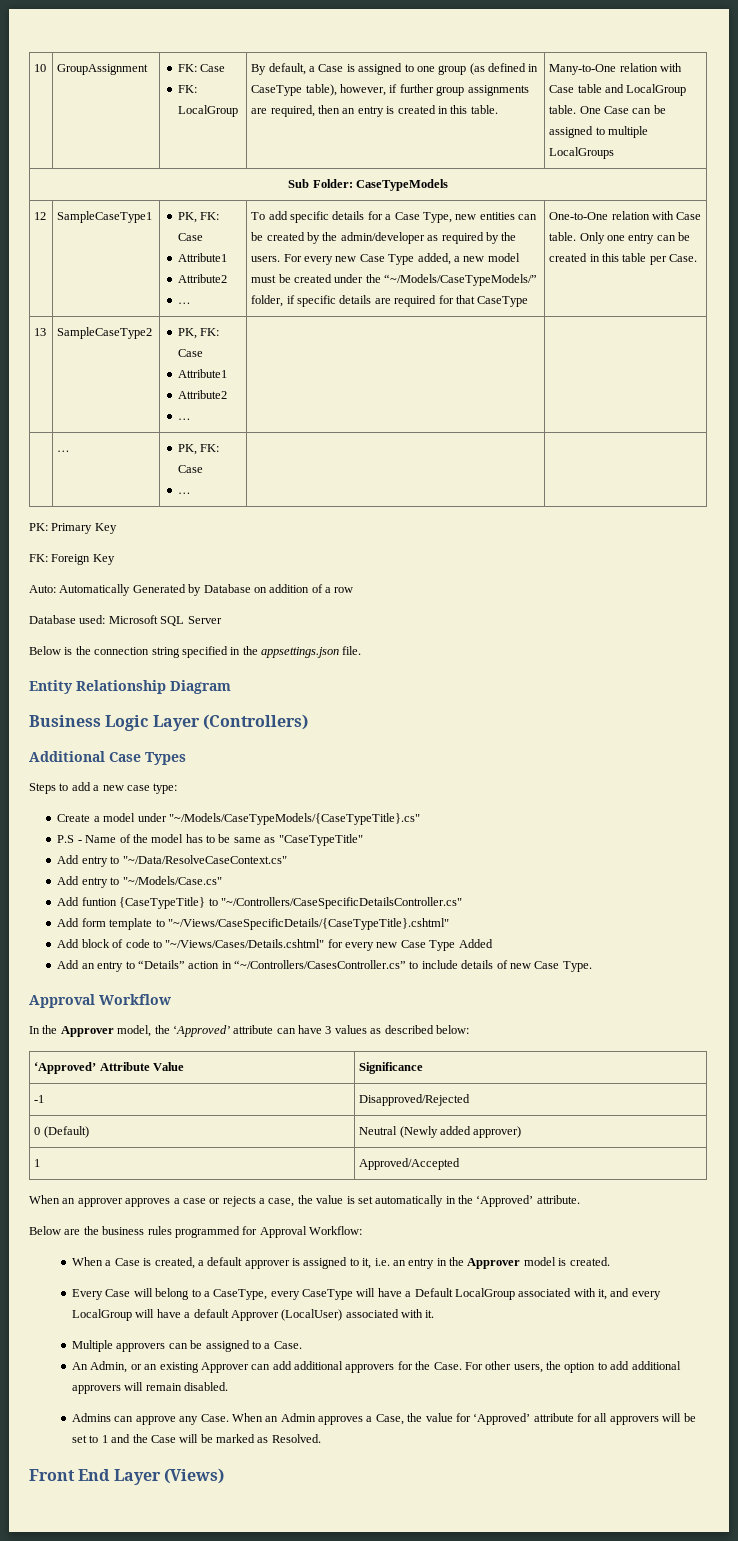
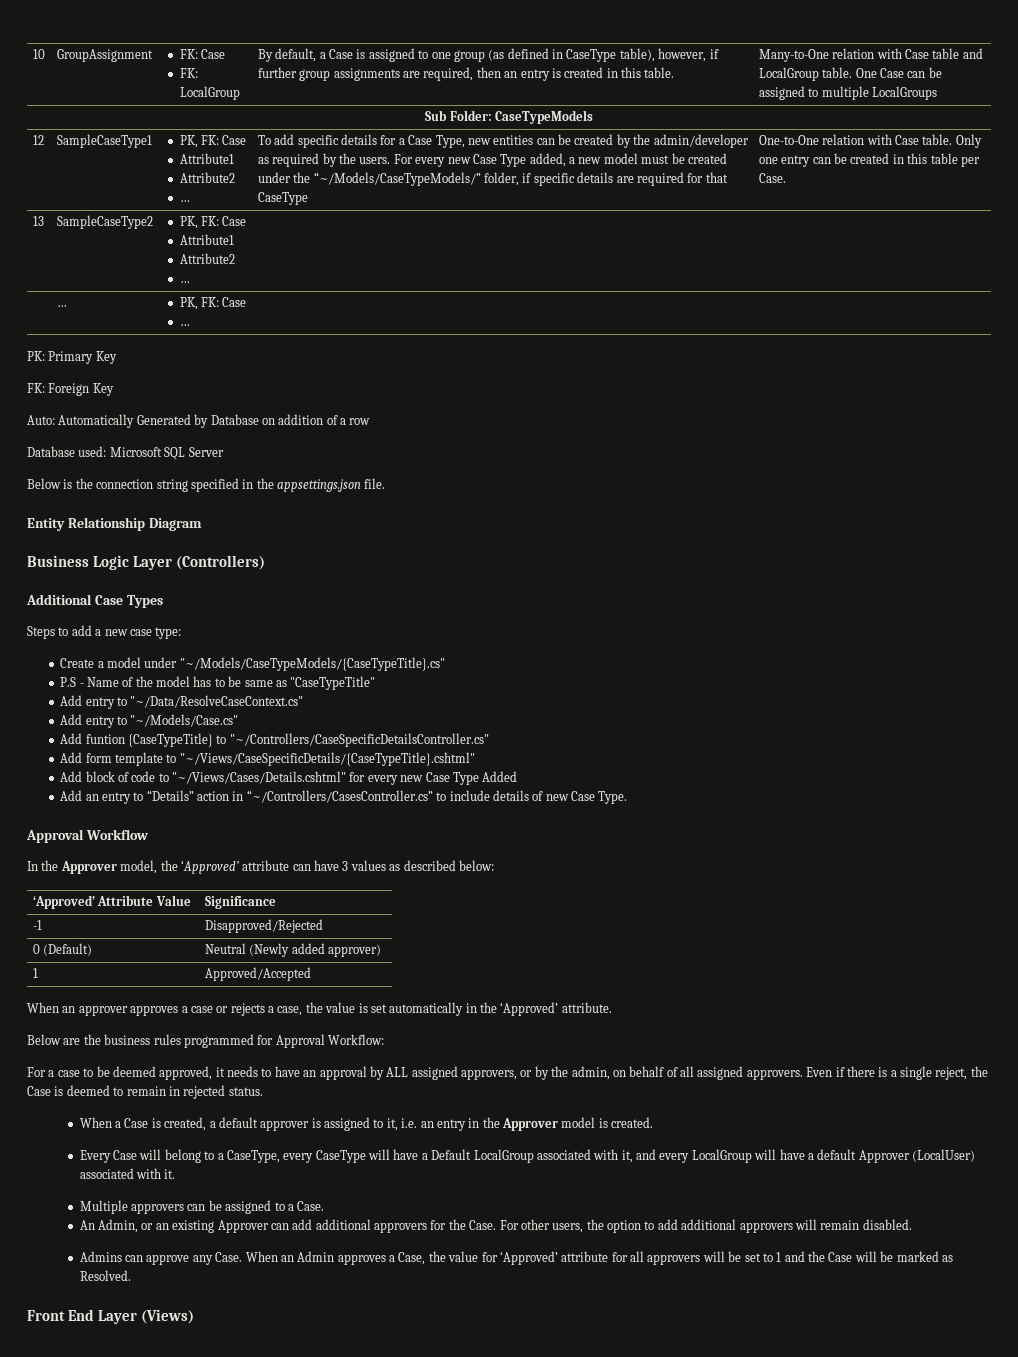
+ For a case to be deemed approved, it needs to have an approval by ALL assigned approvers, or by the admin, on behalf of all assigned approvers. Even if there is a single reject, the Case is deemed to remain in rejected status.

